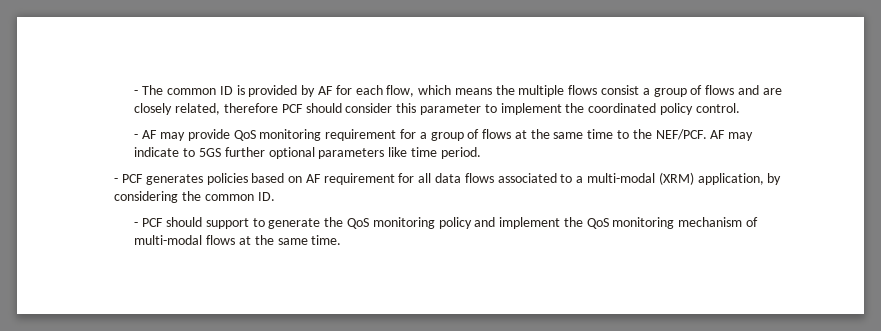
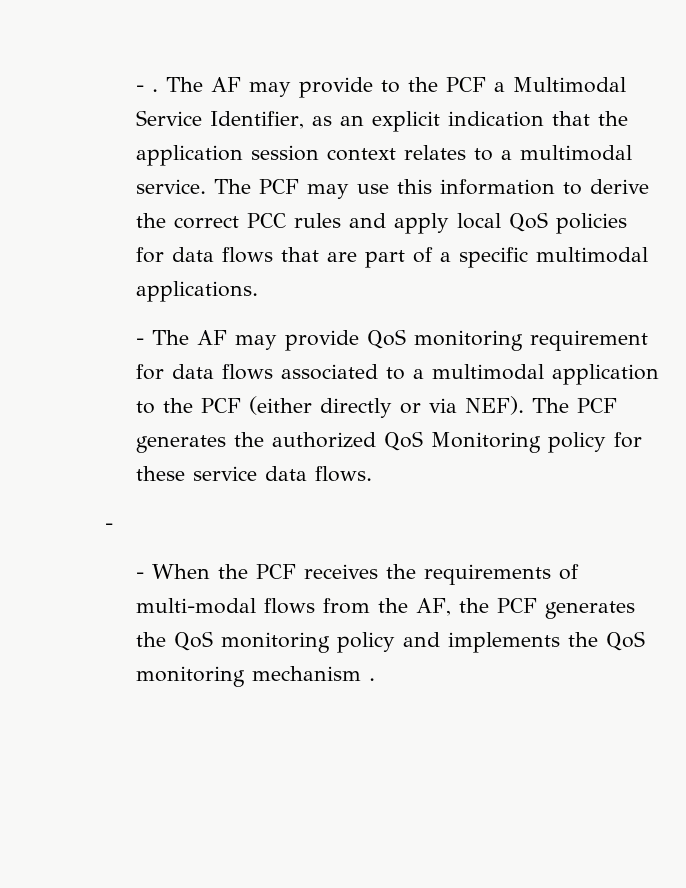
- - The common ID is provided by AF for each flow, which means the multiple flows consist a group of flows and are closely related, therefore PCF should consider this parameter to implement the coordinated policy control.
- - AF may provide QoS monitoring requirement for a group of flows at the same time to the NEF/PCF. AF may indicate to 5GS further optional parameters like time period.
- - PCF generates policies based on AF requirement for all data flows associated to a multi-modal (XRM) application, by considering the common ID.
- - PCF should support to generate the QoS monitoring policy and implement the QoS monitoring mechanism of multi-modal flows at the same time.
+ - . The AF may provide to the PCF a Multimodal Service Identifier, as an explicit indication that the application session context relates to a multimodal service. The PCF may use this information to derive the correct PCC rules and apply local QoS policies for data flows that are part of a specific multimodal applications.
+ - The AF may provide QoS monitoring requirement for data flows associated to a multimodal application to the PCF (either directly or via NEF). The PCF generates the authorized QoS Monitoring policy for these service data flows.
+ -
+ - When the PCF receives the requirements of multi-modal flows from the AF, the PCF generates the QoS monitoring policy and implements the QoS monitoring mechanism .

